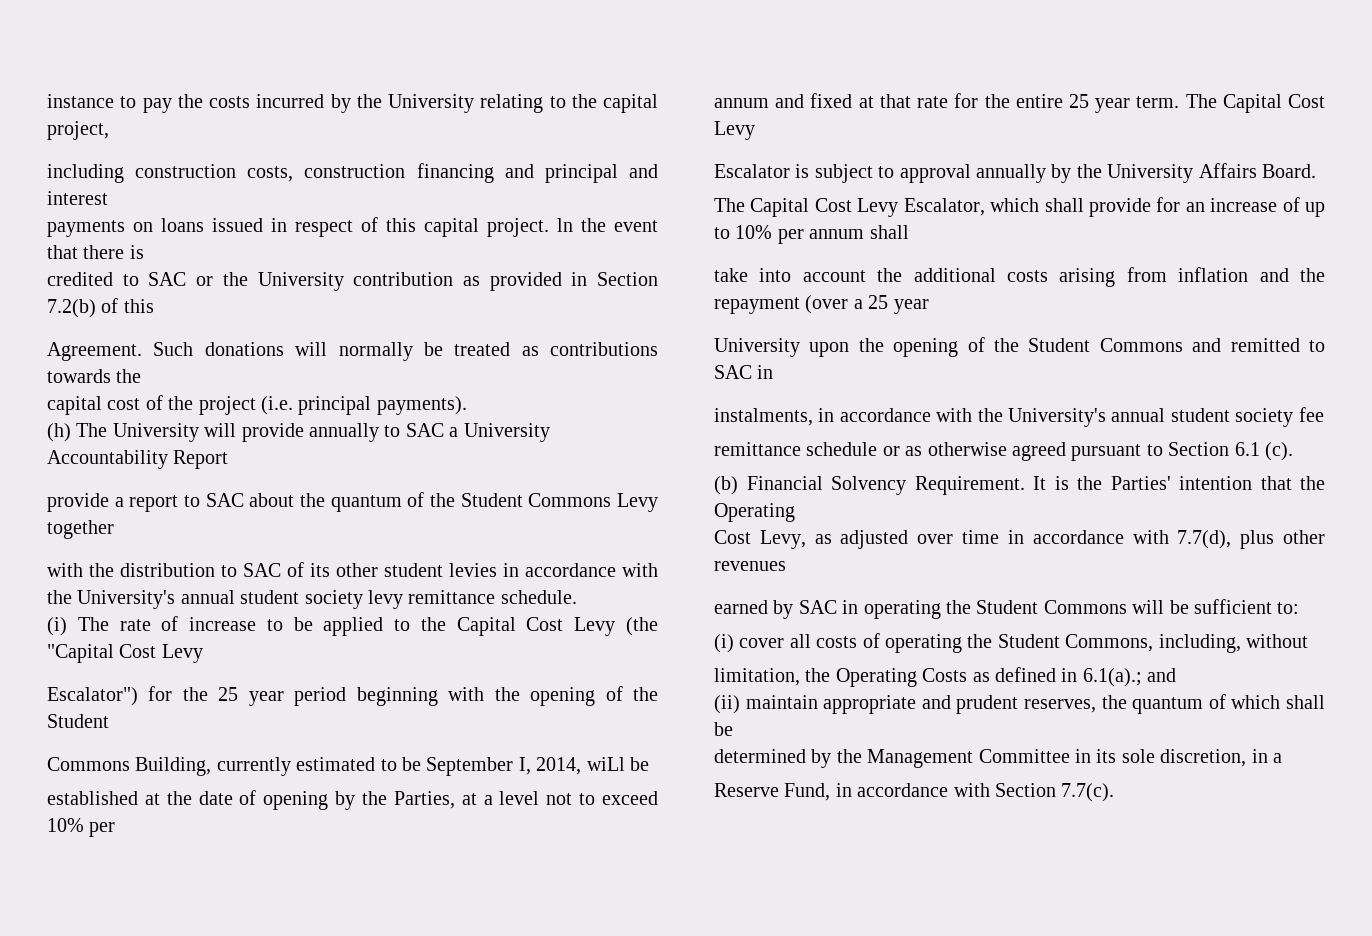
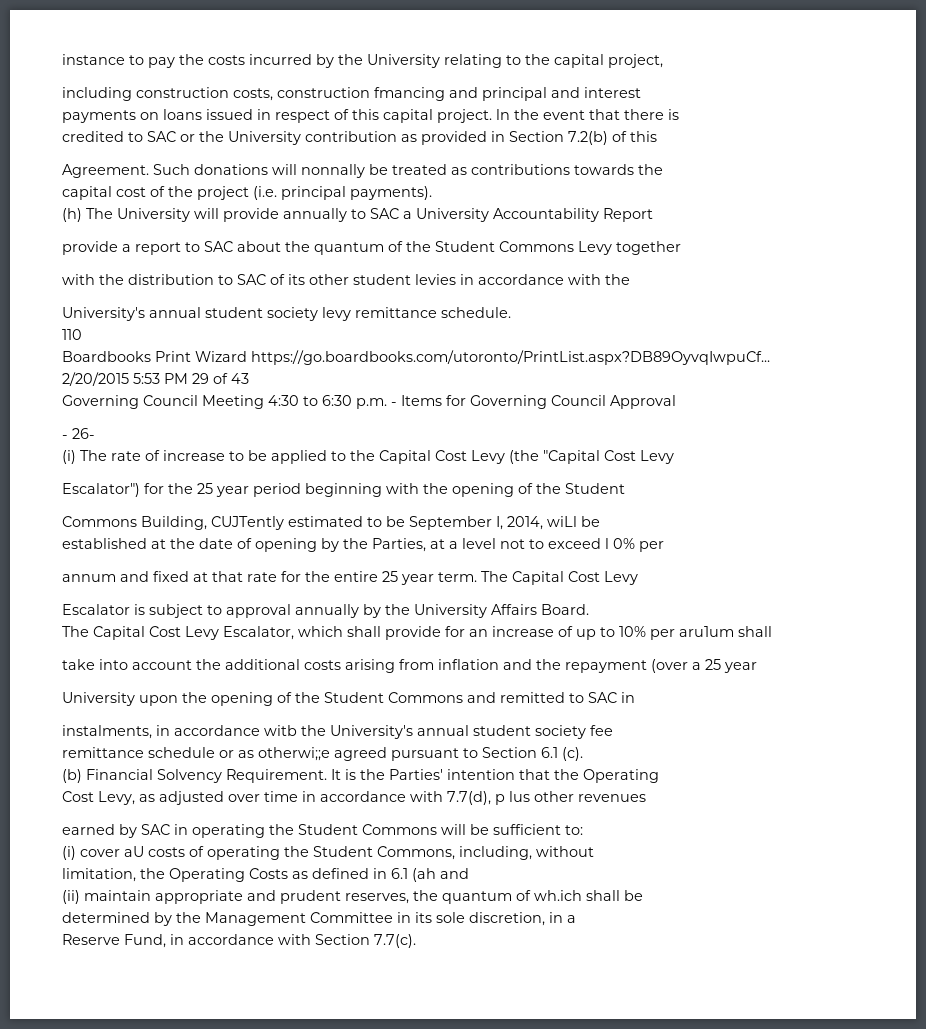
- including construction costs, construction financing and principal and interest
+ including construction costs, construction fmancing and principal and interest
- Such donations will normally be treated as contributions towards the
+ Such donations will nonnally be treated as contributions towards the
- with the distribution to SAC of its other student levies in accordance with the University's annual student society levy remittance schedule.
+ with the distribution to SAC of its other student levies in accordance with the
+ University's annual student society levy remittance schedule.
+ 110
+ Boardbooks Print Wizard https://go.boardbooks.com/utoronto/PrintList.aspx?DB89OyvqIwpuCf...
+ 2/20/2015 5:53 PM 29 of 43
+ Governing Council Meeting 4:30 to 6:30 p.m. - Items for Governing Council Approval
+ - 26-
- Commons Building, currently estimated to be September I, 2014, wiLl be
+ Commons Building, CUJTently estimated to be September I, 2014, wiLl be
- established at the date of opening by the Parties, at a level not to exceed 10% per
+ established at the date of opening by the Parties, at a level not to exceed l 0% per
- The Capital Cost Levy Escalator, which shall provide for an increase of up to 10% per annum shall
+ The Capital Cost Levy Escalator, which shall provide for an increase of up to 10% per aru1um shall
- instalments, in accordance with the University's annual student society fee
+ instalments, in accordance witb the University's annual student society fee
- remittance schedule or as otherwise agreed pursuant to Section 6.1 (c).
+ remittance schedule or as otherwi;;e agreed pursuant to Section 6.1 (c).
- Cost Levy, as adjusted over time in accordance with 7.7(d), plus other revenues
+ Cost Levy, as adjusted over time in accordance with 7.7(d), p lus other revenues
- (i) cover all costs of operating the Student Commons, including, without
+ (i) cover aU costs of operating the Student Commons, including, without
- limitation, the Operating Costs as defined in 6.1(a).; and
+ limitation, the Operating Costs as defined in 6.1 (ah and
- (ii) maintain appropriate and prudent reserves, the quantum of which shall be
+ (ii) maintain appropriate and prudent reserves, the quantum of wh.ich shall be

